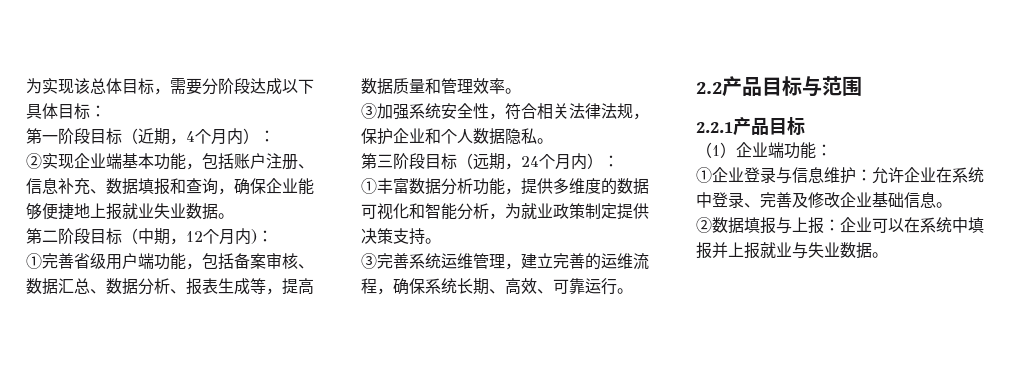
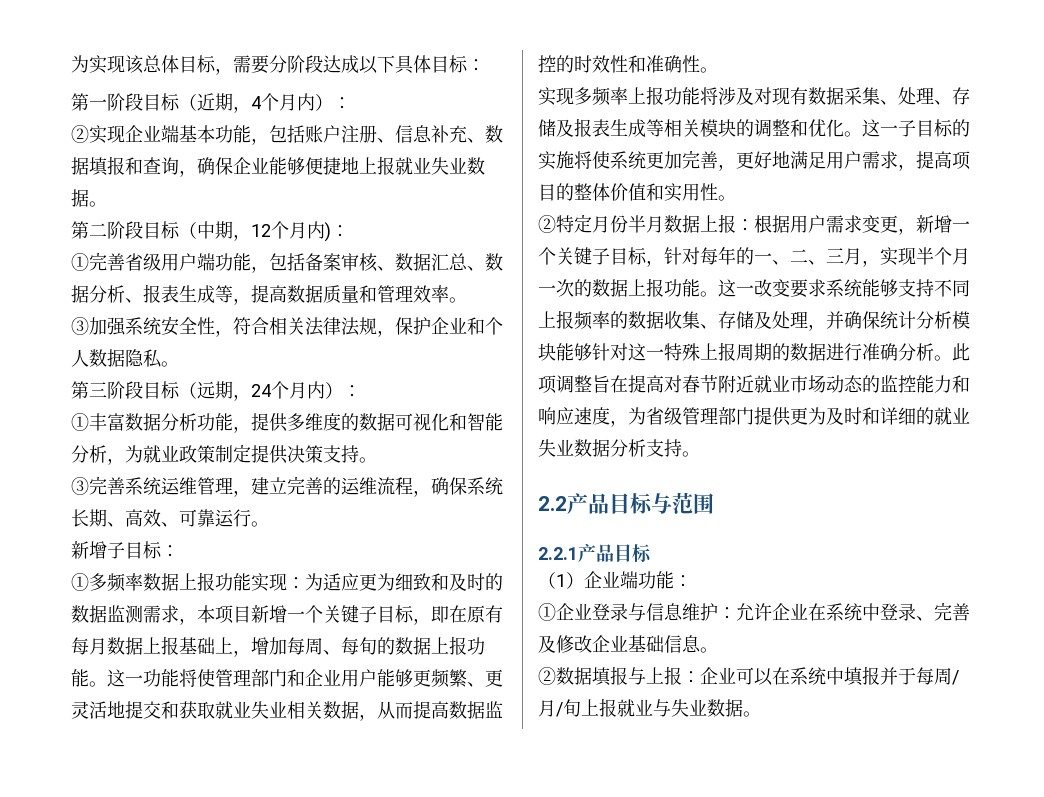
+ 新增子目标：
+ ①多频率数据上报功能实现：为适应更为细致和及时的数据监测需求，本项目新增一个关键子目标，即在原有每月数据上报基础上，增加每周、每旬的数据上报功能。这一功能将使管理部门和企业用户能够更频繁、更灵活地提交和获取就业失业相关数据，从而提高数据监控的时效性和准确性。
+ 实现多频率上报功能将涉及对现有数据采集、处理、存储及报表生成等相关模块的调整和优化。这一子目标的实施将使系统更加完善，更好地满足用户需求，提高项目的整体价值和实用性。
+ ②特定月份半月数据上报：根据用户需求变更，新增一个关键子目标，针对每年的一、二、三月，实现半个月一次的数据上报功能。这一改变要求系统能够支持不同上报频率的数据收集、存储及处理，并确保统计分析模块能够针对这一特殊上报周期的数据进行准确分析。此项调整旨在提高对春节附近就业市场动态的监控能力和响应速度，为省级管理部门提供更为及时和详细的就业失业数据分析支持。
- ②数据填报与上报：企业可以在系统中填报并上报就业与失业数据。
+ ②数据填报与上报：企业可以在系统中填报并于每周/月/旬上报就业与失业数据。

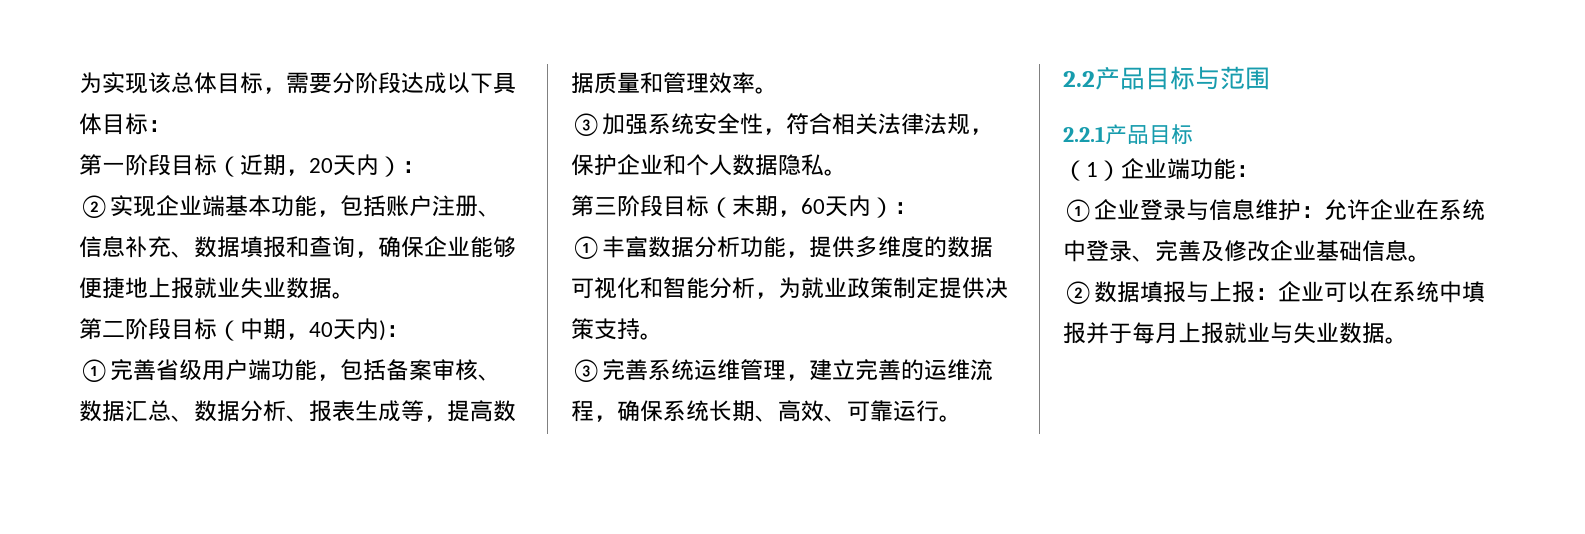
- 第一阶段目标（近期，4个月内）：
+ 第一阶段目标（近期，20天内）：
- 第二阶段目标（中期，12个月内)：
+ 第二阶段目标（中期，40天内)：
- 第三阶段目标（远期，24个月内）：
+ 第三阶段目标（末期，60天内）：
- 新增子目标：
- ①多频率数据上报功能实现：为适应更为细致和及时的数据监测需求，本项目新增一个关键子目标，即在原有每月数据上报基础上，增加每周、每旬的数据上报功能。这一功能将使管理部门和企业用户能够更频繁、更灵活地提交和获取就业失业相关数据，从而提高数据监控的时效性和准确性。
- 实现多频率上报功能将涉及对现有数据采集、处理、存储及报表生成等相关模块的调整和优化。这一子目标的实施将使系统更加完善，更好地满足用户需求，提高项目的整体价值和实用性。
- ②特定月份半月数据上报：根据用户需求变更，新增一个关键子目标，针对每年的一、二、三月，实现半个月一次的数据上报功能。这一改变要求系统能够支持不同上报频率的数据收集、存储及处理，并确保统计分析模块能够针对这一特殊上报周期的数据进行准确分析。此项调整旨在提高对春节附近就业市场动态的监控能力和响应速度，为省级管理部门提供更为及时和详细的就业失业数据分析支持。
- ②数据填报与上报：企业可以在系统中填报并于每周/月/旬上报就业与失业数据。
+ ②数据填报与上报：企业可以在系统中填报并于每月上报就业与失业数据。

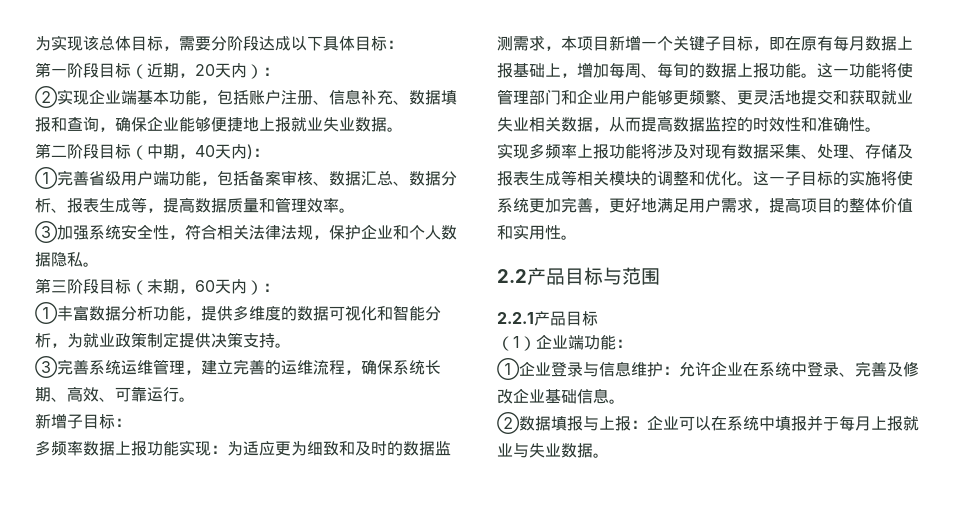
+ 新增子目标：
+ 多频率数据上报功能实现：为适应更为细致和及时的数据监测需求，本项目新增一个关键子目标，即在原有每月数据上报基础上，增加每周、每旬的数据上报功能。这一功能将使管理部门和企业用户能够更频繁、更灵活地提交和获取就业失业相关数据，从而提高数据监控的时效性和准确性。
+ 实现多频率上报功能将涉及对现有数据采集、处理、存储及报表生成等相关模块的调整和优化。这一子目标的实施将使系统更加完善，更好地满足用户需求，提高项目的整体价值和实用性。

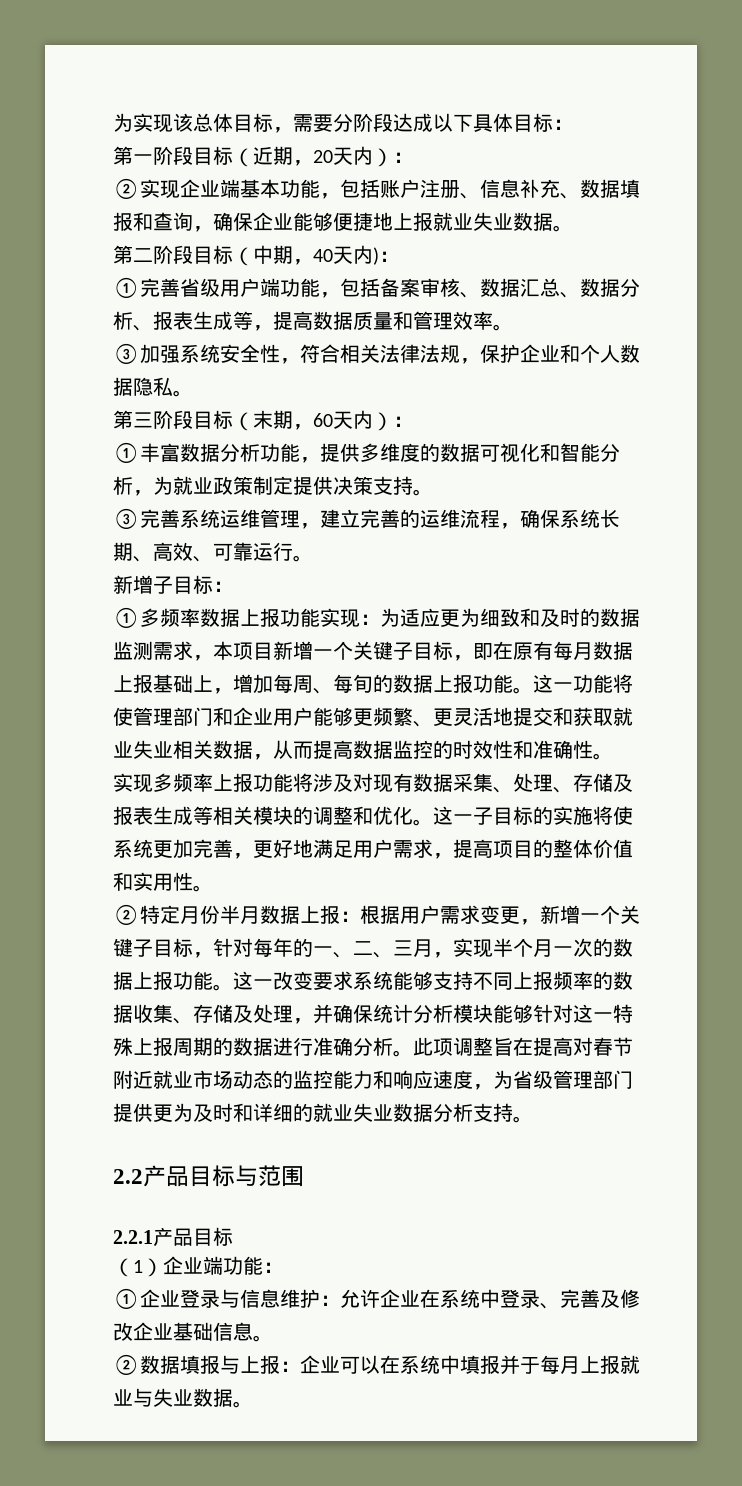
- 多频率数据上报功能实现：为适应更为细致和及时的数据监测需求，本项目新增一个关键子目标，即在原有每月数据上报基础上，增加每周、每旬的数据上报功能。
+ ①多频率数据上报功能实现：为适应更为细致和及时的数据监测需求，本项目新增一个关键子目标，即在原有每月数据上报基础上，增加每周、每旬的数据上报功能。
+ ②特定月份半月数据上报：根据用户需求变更，新增一个关键子目标，针对每年的一、二、三月，实现半个月一次的数据上报功能。这一改变要求系统能够支持不同上报频率的数据收集、存储及处理，并确保统计分析模块能够针对这一特殊上报周期的数据进行准确分析。此项调整旨在提高对春节附近就业市场动态的监控能力和响应速度，为省级管理部门提供更为及时和详细的就业失业数据分析支持。

